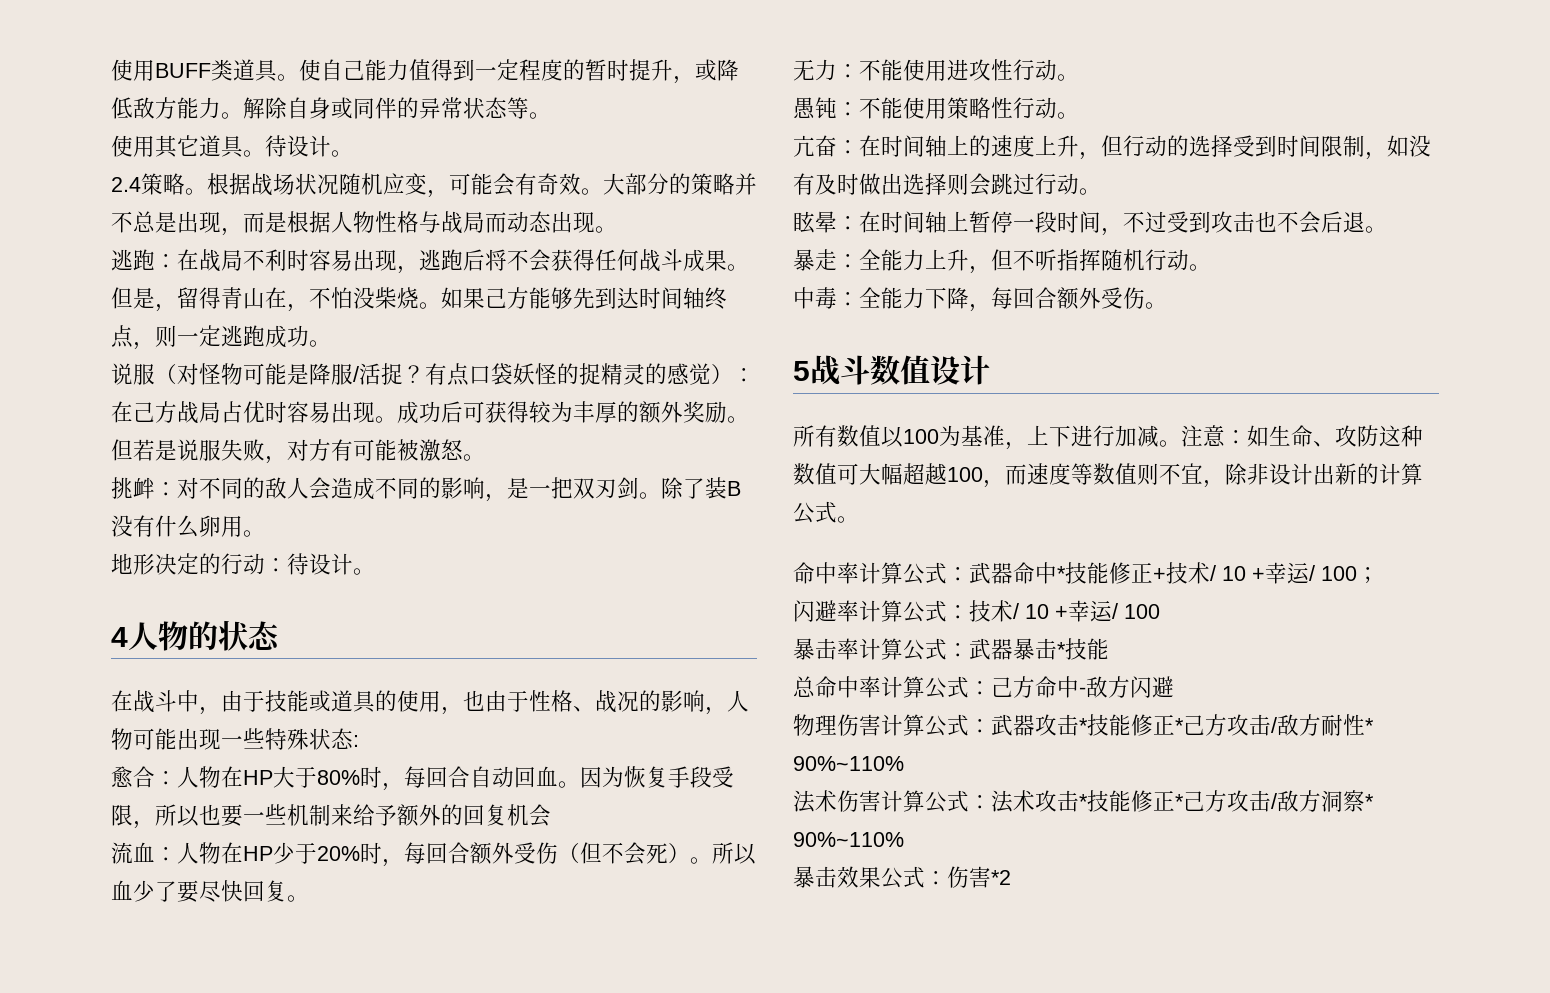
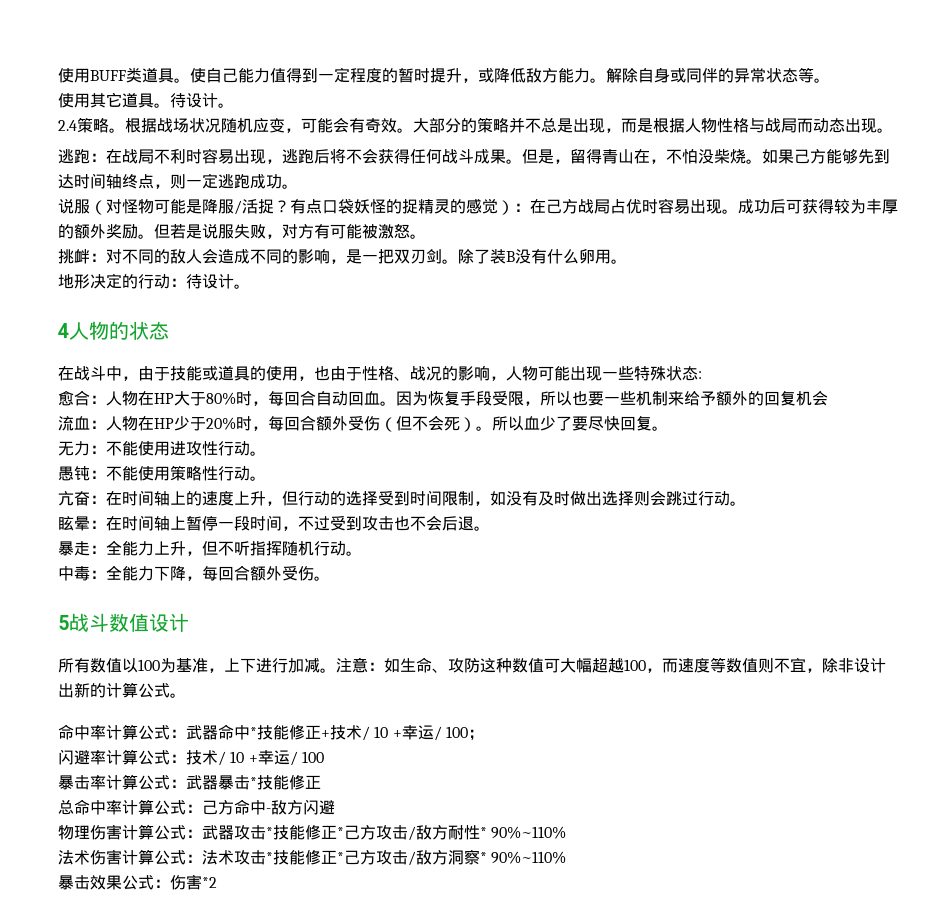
- 暴击率计算公式：武器暴击*技能
+ 暴击率计算公式：武器暴击*技能修正

